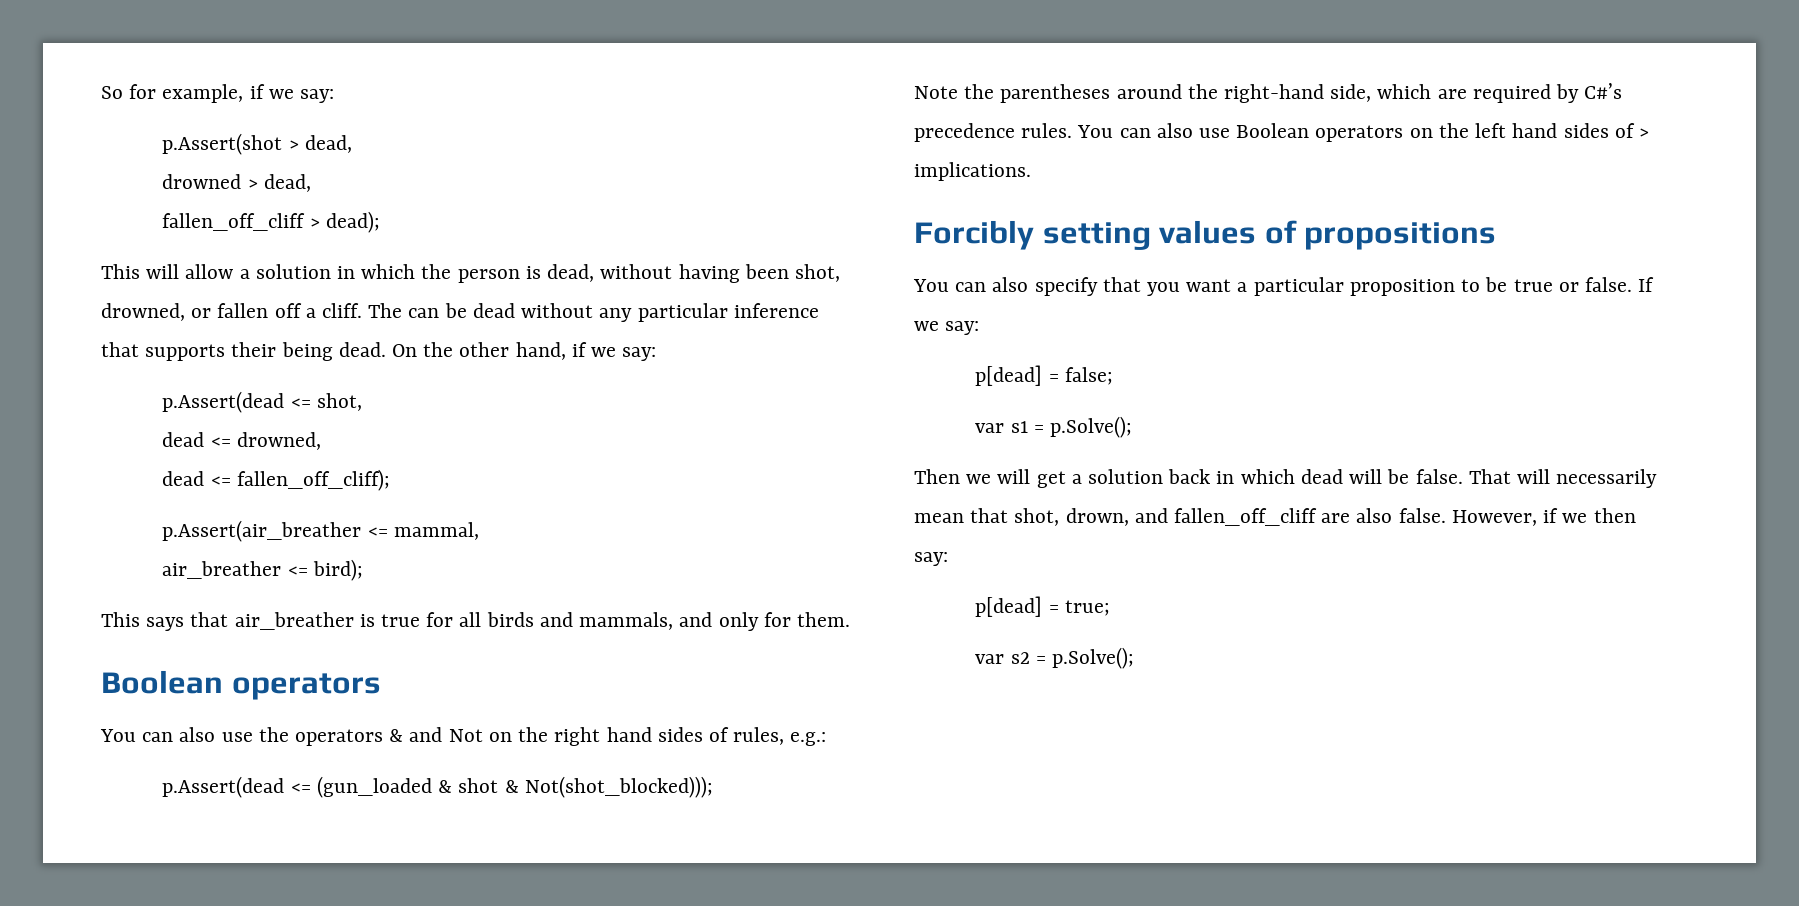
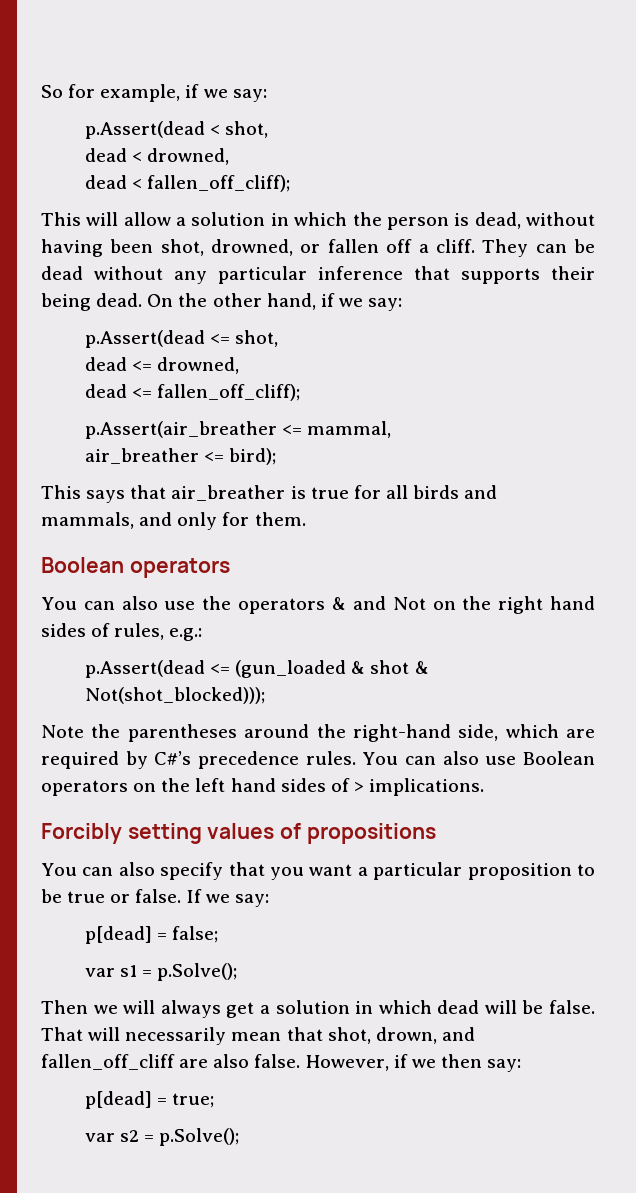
- p.Assert(shot > dead,
- drowned > dead,
- fallen_off_cliff > dead);
+ p.Assert(dead < shot,
+ dead < drowned,
+ dead < fallen_off_cliff);
- The can be dead without any particular inference that supports their being dead.
+ They can be dead without any particular inference that supports their being dead.
- Then we will get a solution back in which dead will be false.
+ Then we will always get a solution in which dead will be false.

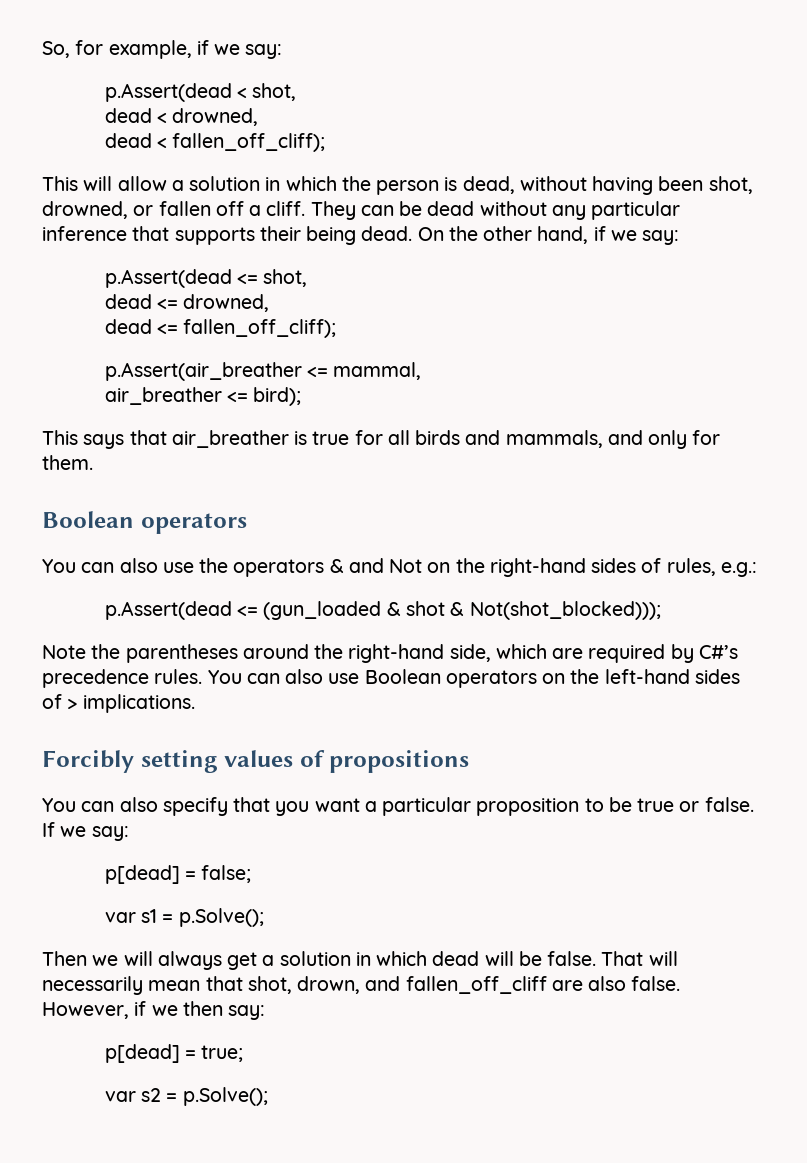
- So for example, if we say:
+ So, for example, if we say:
- You can also use the operators & and Not on the right hand sides of rules, e.g.:
+ You can also use the operators & and Not on the right-hand sides of rules, e.g.:
- You can also use Boolean operators on the left hand sides of > implications.
+ You can also use Boolean operators on the left-hand sides of > implications.

